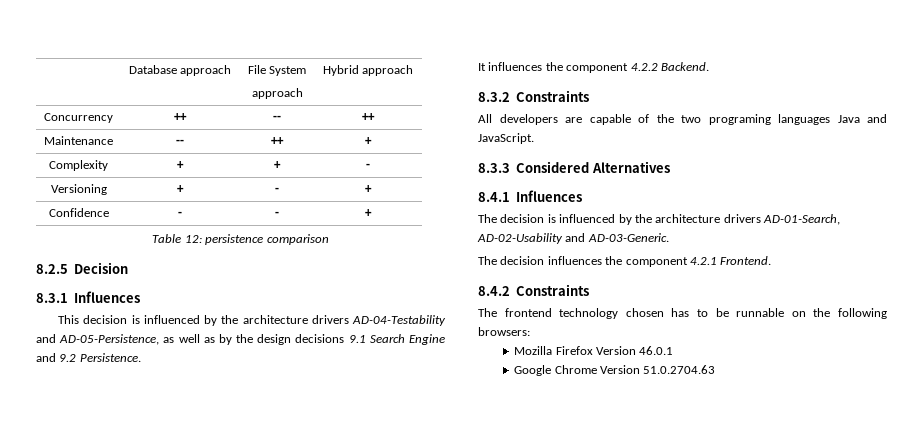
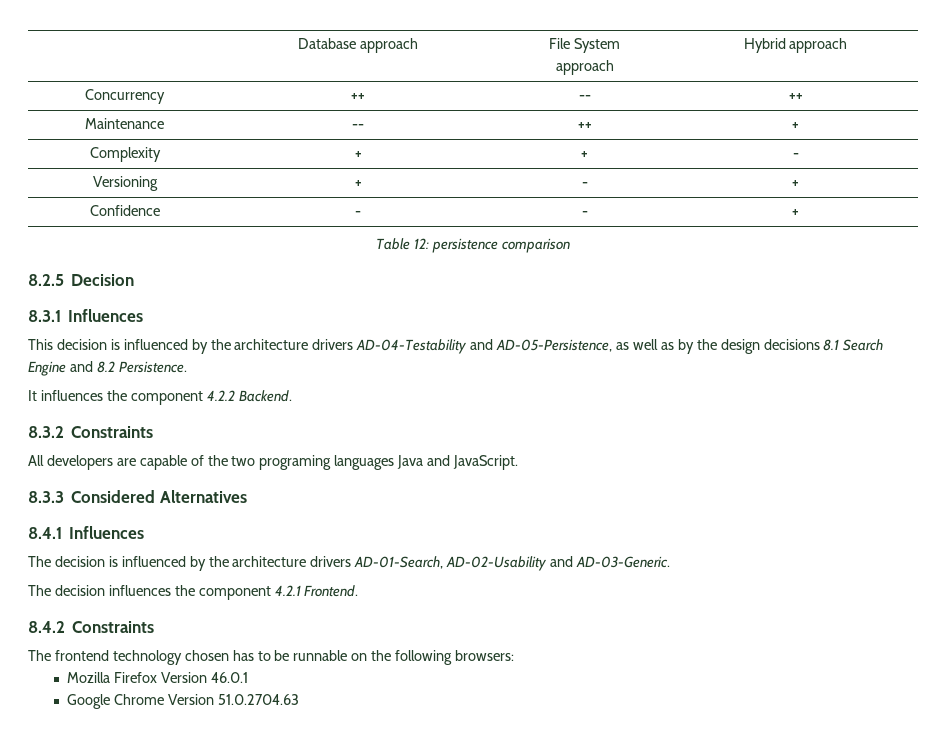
- This decision is influenced by the architecture drivers AD-04-Testability and AD-05-Persistence, as well as by the design decisions 9.1 Search Engine and 9.2 Persistence.
+ This decision is influenced by the architecture drivers AD-04-Testability and AD-05-Persistence, as well as by the design decisions 8.1 Search Engine and 8.2 Persistence.

